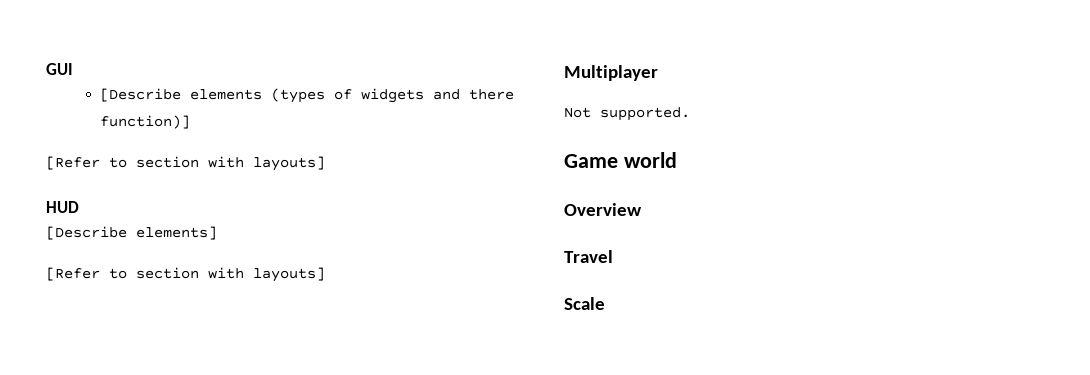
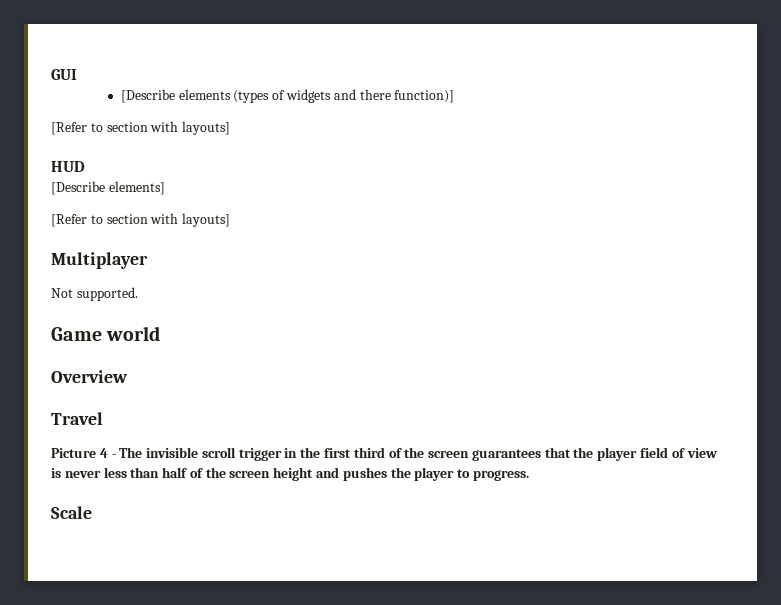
+ Picture 4 - The invisible scroll trigger in the first third of the screen guarantees that the player field of view is never less than half of the screen height and pushes the player to progress.

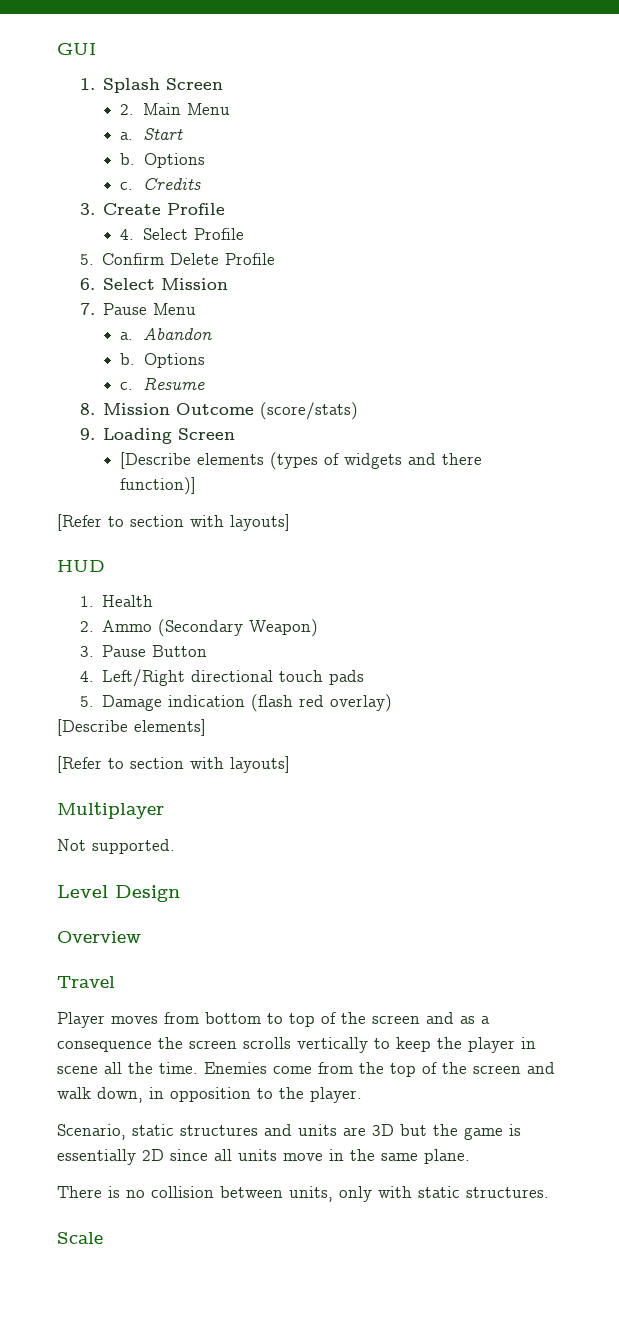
+ 1. Splash Screen
+ 2. Main Menu
+ a. Start
+ b. Options
+ c. Credits
+ 3. Create Profile
+ 4. Select Profile
+ 5. Confirm Delete Profile
+ 6. Select Mission
+ 7. Pause Menu
+ a. Abandon
+ b. Options
+ c. Resume
+ 8. Mission Outcome (score/stats)
+ 9. Loading Screen
+ 1. Health
+ 2. Ammo (Secondary Weapon)
+ 3. Pause Button
+ 4. Left/Right directional touch pads
+ 5. Damage indication (flash red overlay)
- Game world
+ Level Design
- Picture 4 - The invisible scroll trigger in the first third of the screen guarantees that the player field of view is never less than half of the screen height and pushes the player to progress.
+ Player moves from bottom to top of the screen and as a consequence the screen scrolls vertically to keep the player in scene all the time. Enemies come from the top of the screen and walk down, in opposition to the player.
+ Scenario, static structures and units are 3D but the game is essentially 2D since all units move in the same plane.
+ There is no collision between units, only with static structures.

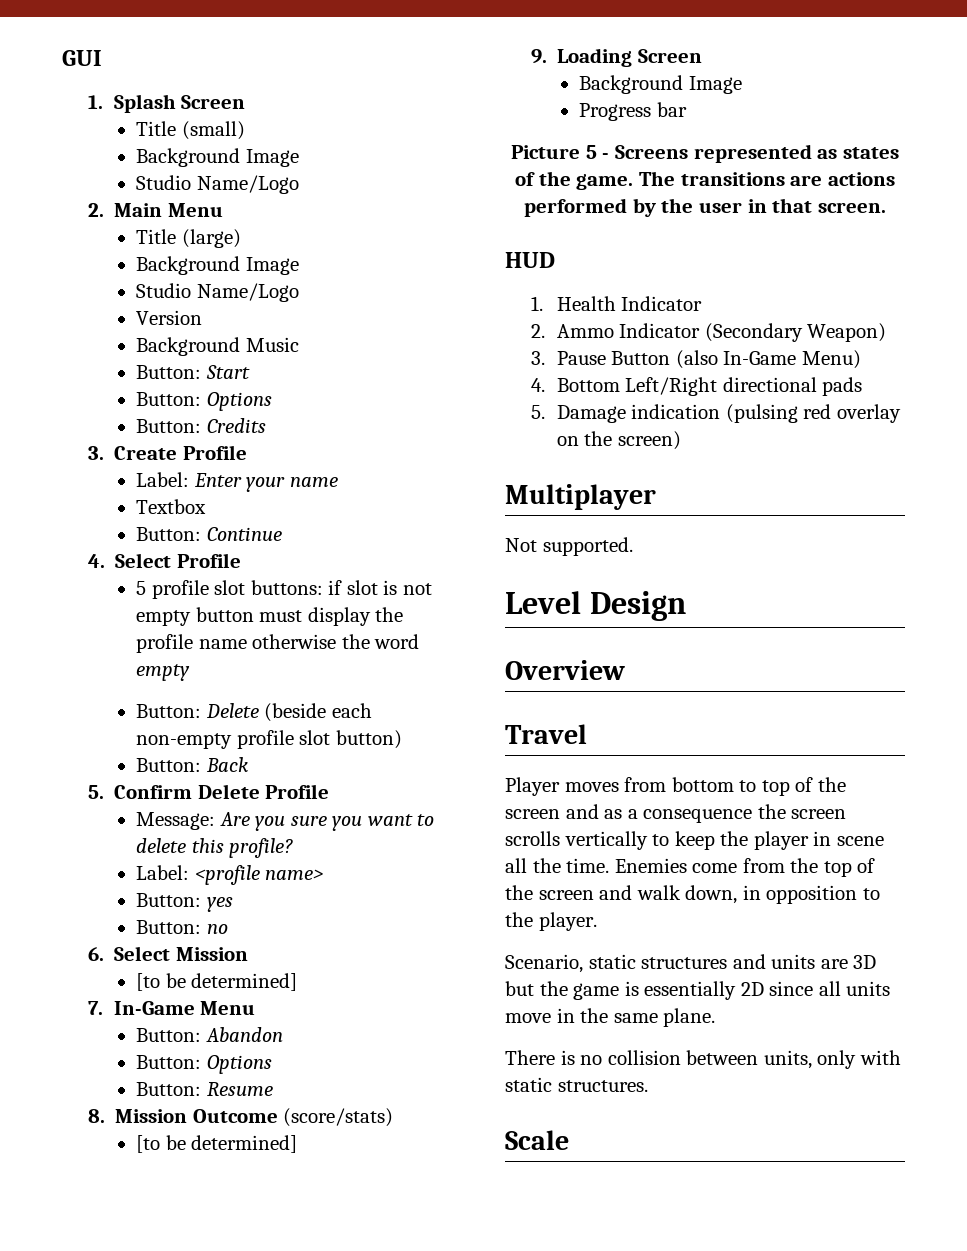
+ Title (small)
+ Background Image
+ Studio Name/Logo
  2. Main Menu
- a. Start
- b. Options
- c. Credits
+ Title (large)
+ Background Image
+ Studio Name/Logo
+ Version
+ Background Music
+ Button: Start
+ Button: Options
+ Button: Credits
+ Label: Enter your name
+ Textbox
+ Button: Continue
  4. Select Profile
+ 5 profile slot buttons: if slot is not empty button must display the profile name otherwise the word empty
+ Button: Delete (beside each non-empty profile slot button)
+ Button: Back
  5. Confirm Delete Profile
+ Message: Are you sure you want to delete this profile?
+ Label: <profile name>
+ Button: yes
+ Button: no
  6. Select Mission
+ [to be determined]
- 7. Pause Menu
- a. Abandon
- b. Options
- c. Resume
+ 7. In-Game Menu
+ Button: Abandon
+ Button: Options
+ Button: Resume
  8. Mission Outcome (score/stats)
+ [to be determined]
  9. Loading Screen
- [Describe elements (types of widgets and there function)]
- [Refer to section with layouts]
+ Background Image
+ Progress bar
+ Picture 5 - Screens represented as states of the game. The transitions are actions performed by the user in that screen.
- 1. Health
+ 1. Health Indicator
- 2. Ammo (Secondary Weapon)
+ 2. Ammo Indicator (Secondary Weapon)
- 3. Pause Button
- 4. Left/Right directional touch pads
+ 3. Pause Button (also In-Game Menu)
+ 4. Bottom Left/Right directional pads
- 5. Damage indication (flash red overlay)
- [Describe elements]
- [Refer to section with layouts]
+ 5. Damage indication (pulsing red overlay on the screen)

